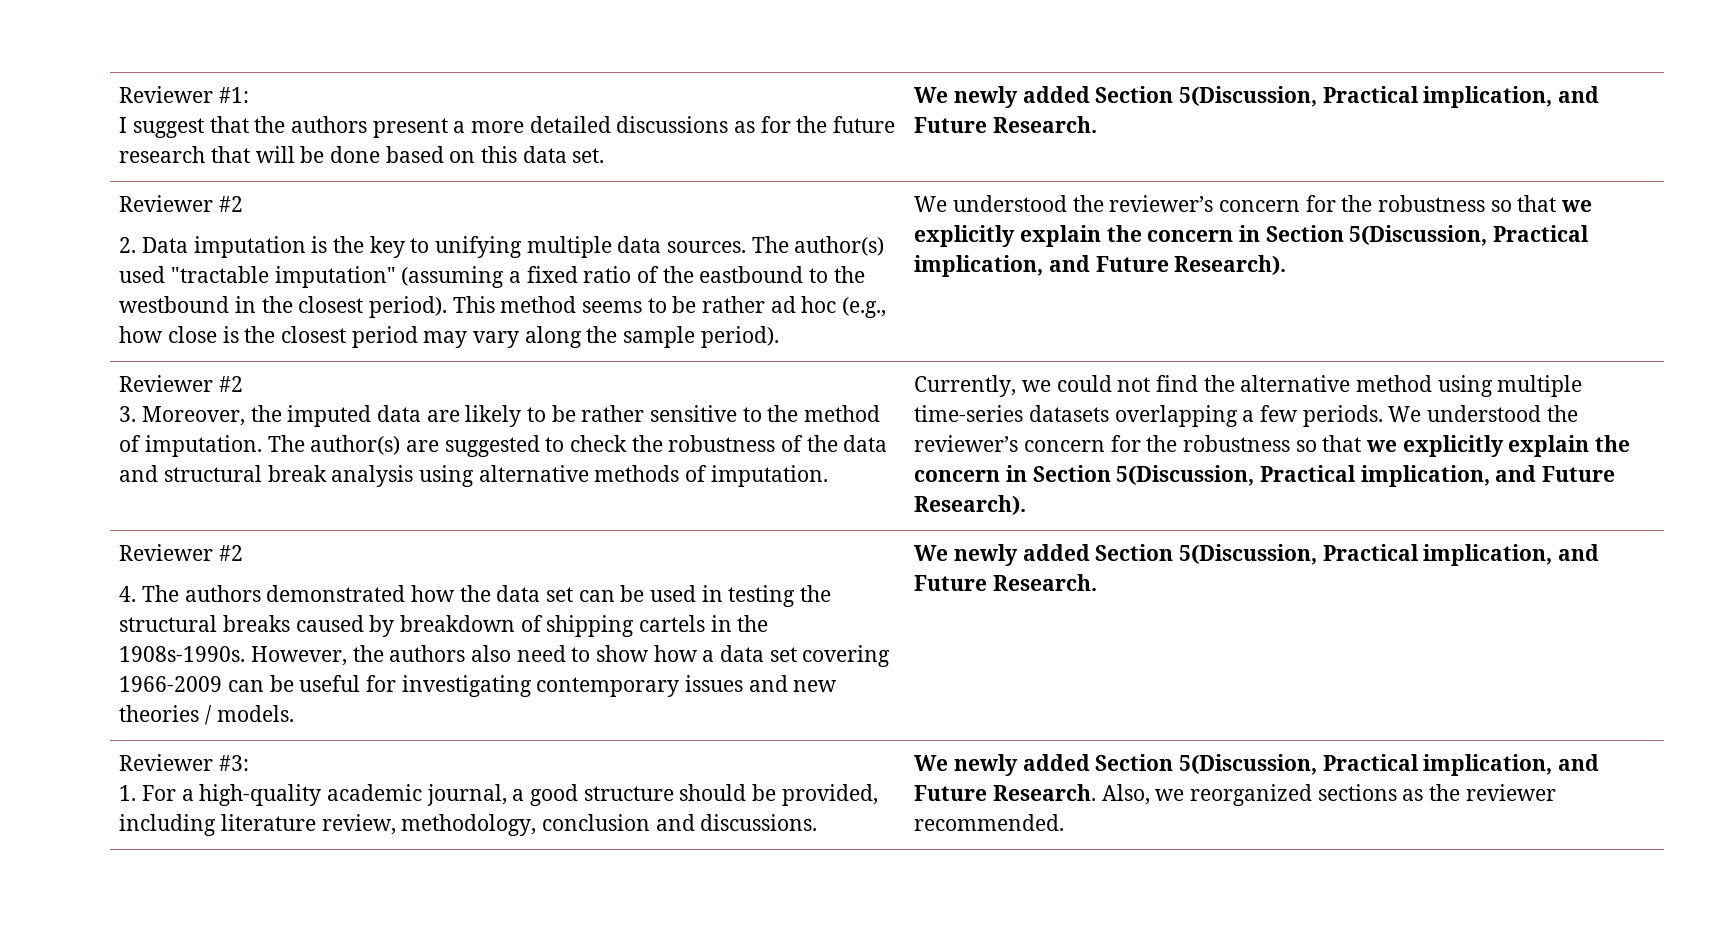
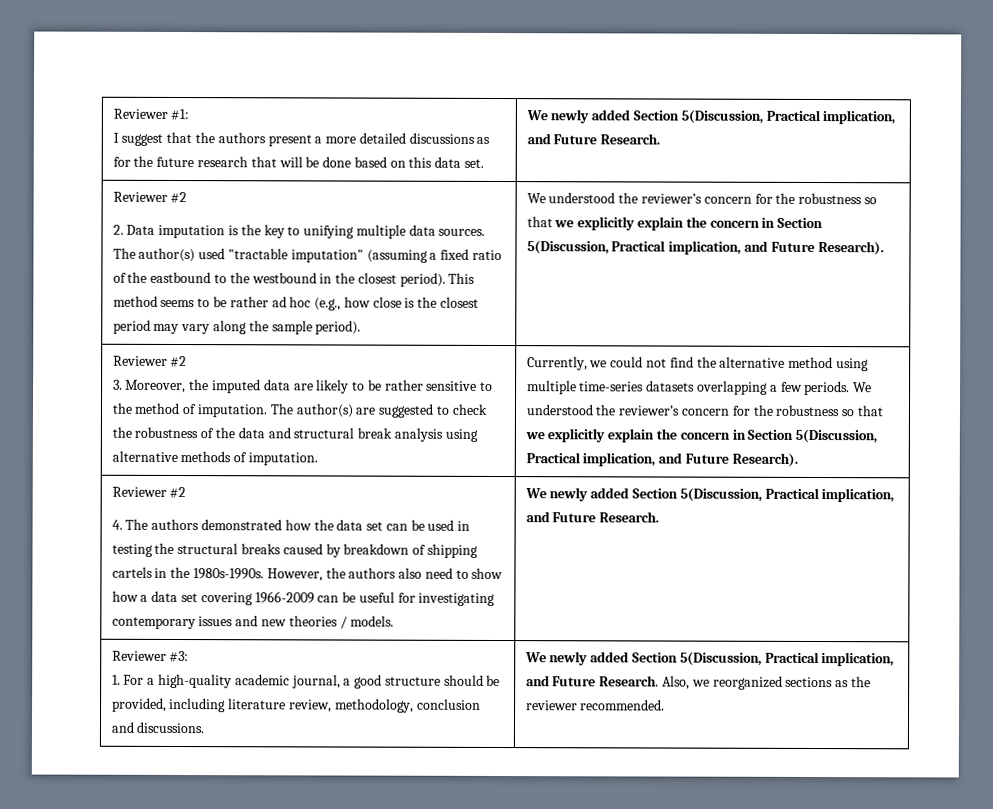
- 4. The authors demonstrated how the data set can be used in testing the structural breaks caused by breakdown of shipping cartels in the 1908s-1990s.
+ 4. The authors demonstrated how the data set can be used in testing the structural breaks caused by breakdown of shipping cartels in the 1980s-1990s.

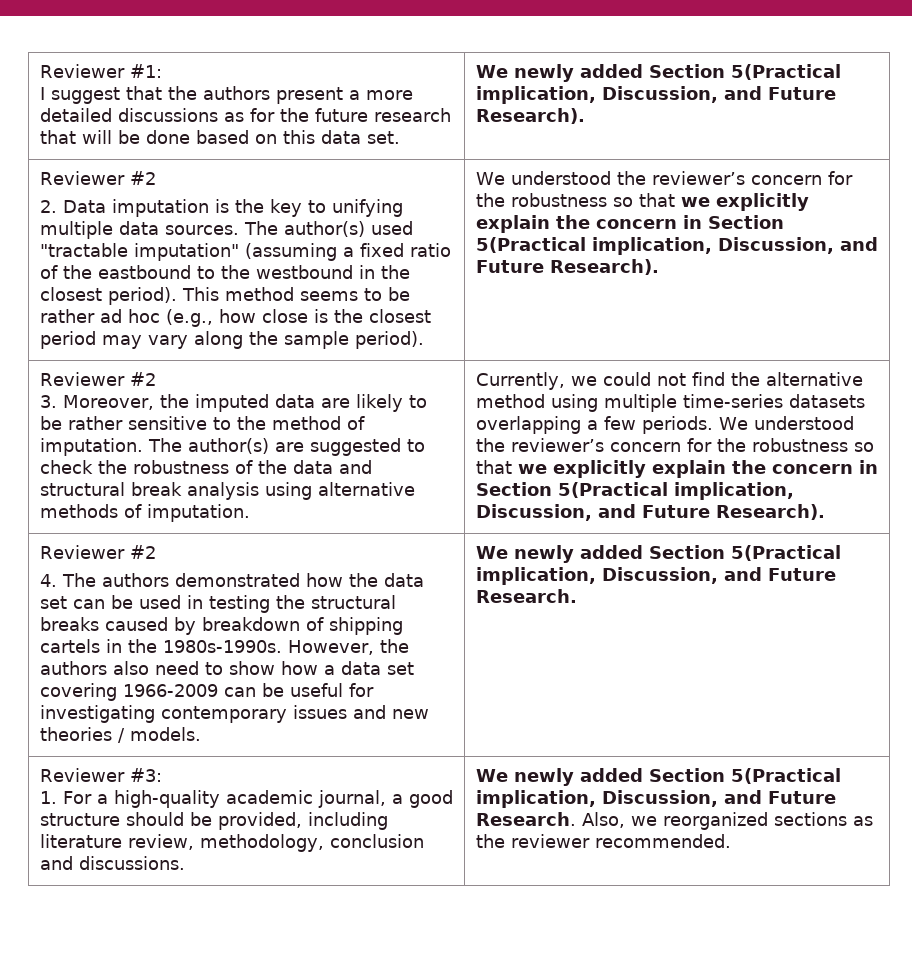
  Reviewer #1:
- I suggest that the authors present a more detailed discussions as for the future research that will be done based on this data set. | We newly added Section 5(Discussion, Practical implication, and Future Research.
+ I suggest that the authors present a more detailed discussions as for the future research that will be done based on this data set. | We newly added Section 5(Practical implication, Discussion, and Future Research).
- This method seems to be rather ad hoc (e.g., how close is the closest period may vary along the sample period). | We understood the reviewer’s concern for the robustness so that we explicitly explain the concern in Section 5(Discussion, Practical implication, and Future Research).
+ This method seems to be rather ad hoc (e.g., how close is the closest period may vary along the sample period). | We understood the reviewer’s concern for the robustness so that we explicitly explain the concern in Section 5(Practical implication, Discussion, and Future Research).
- Currently, we could not find the alternative method using multiple time-series datasets overlapping a few periods. We understood the reviewer’s concern for the robustness so that we explicitly explain the concern in Section 5(Discussion, Practical implication, and Future Research).
+ Currently, we could not find the alternative method using multiple time-series datasets overlapping a few periods. We understood the reviewer’s concern for the robustness so that we explicitly explain the concern in Section 5(Practical implication, Discussion, and Future Research).
- However, the authors also need to show how a data set covering 1966-2009 can be useful for investigating contemporary issues and new theories / models. | We newly added Section 5(Discussion, Practical implication, and Future Research.
+ However, the authors also need to show how a data set covering 1966-2009 can be useful for investigating contemporary issues and new theories / models. | We newly added Section 5(Practical implication, Discussion, and Future Research.
  Reviewer #3:
- 1. For a high-quality academic journal, a good structure should be provided, including literature review, methodology, conclusion and discussions. | We newly added Section 5(Discussion, Practical implication, and Future Research. Also, we reorganized sections as the reviewer recommended.
+ 1. For a high-quality academic journal, a good structure should be provided, including literature review, methodology, conclusion and discussions. | We newly added Section 5(Practical implication, Discussion, and Future Research. Also, we reorganized sections as the reviewer recommended.

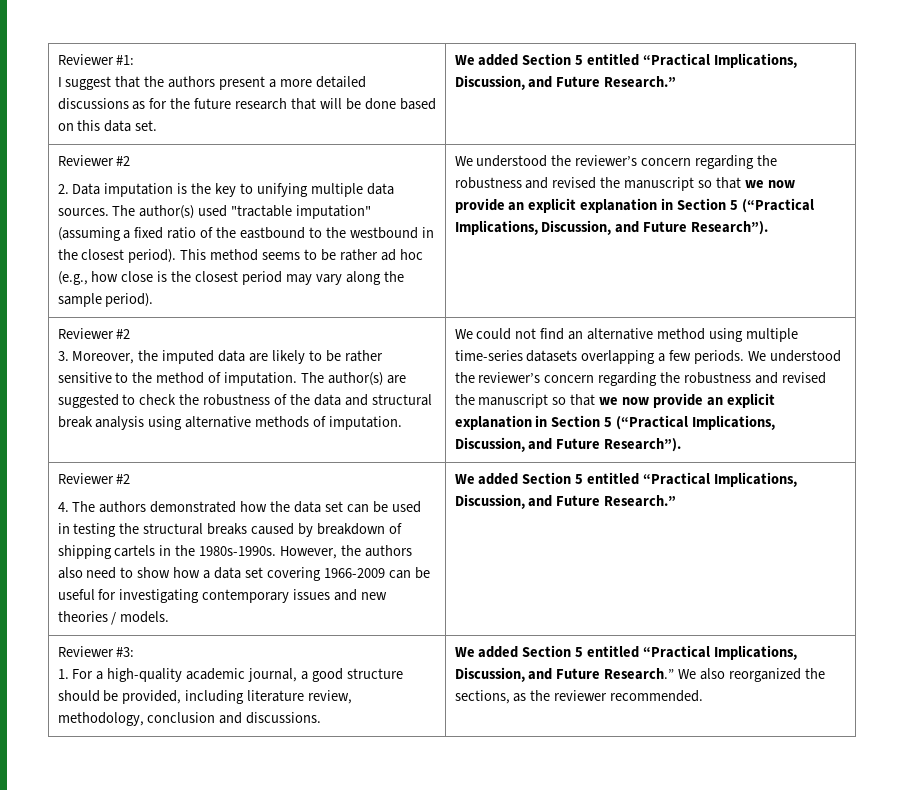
  Reviewer #1:
- I suggest that the authors present a more detailed discussions as for the future research that will be done based on this data set. | We newly added Section 5(Practical implication, Discussion, and Future Research).
+ I suggest that the authors present a more detailed discussions as for the future research that will be done based on this data set. | We added Section 5 entitled “Practical Implications, Discussion, and Future Research.”
- This method seems to be rather ad hoc (e.g., how close is the closest period may vary along the sample period). | We understood the reviewer’s concern for the robustness so that we explicitly explain the concern in Section 5(Practical implication, Discussion, and Future Research).
+ This method seems to be rather ad hoc (e.g., how close is the closest period may vary along the sample period). | We understood the reviewer’s concern regarding the robustness and revised the manuscript so that we now provide an explicit explanation in Section 5 (“Practical Implications, Discussion, and Future Research”).
- Currently, we could not find the alternative method using multiple time-series datasets overlapping a few periods. We understood the reviewer’s concern for the robustness so that we explicitly explain the concern in Section 5(Practical implication, Discussion, and Future Research).
+ We could not find an alternative method using multiple time-series datasets overlapping a few periods. We understood the reviewer’s concern regarding the robustness and revised the manuscript so that we now provide an explicit explanation in Section 5 (“Practical Implications, Discussion, and Future Research”).
- However, the authors also need to show how a data set covering 1966-2009 can be useful for investigating contemporary issues and new theories / models. | We newly added Section 5(Practical implication, Discussion, and Future Research.
+ However, the authors also need to show how a data set covering 1966-2009 can be useful for investigating contemporary issues and new theories / models. | We added Section 5 entitled “Practical Implications, Discussion, and Future Research.”
- We newly added Section 5(Practical implication, Discussion, and Future Research. Also, we reorganized sections as the reviewer recommended.
+ We added Section 5 entitled “Practical Implications, Discussion, and Future Research.” We also reorganized the sections, as the reviewer recommended.

